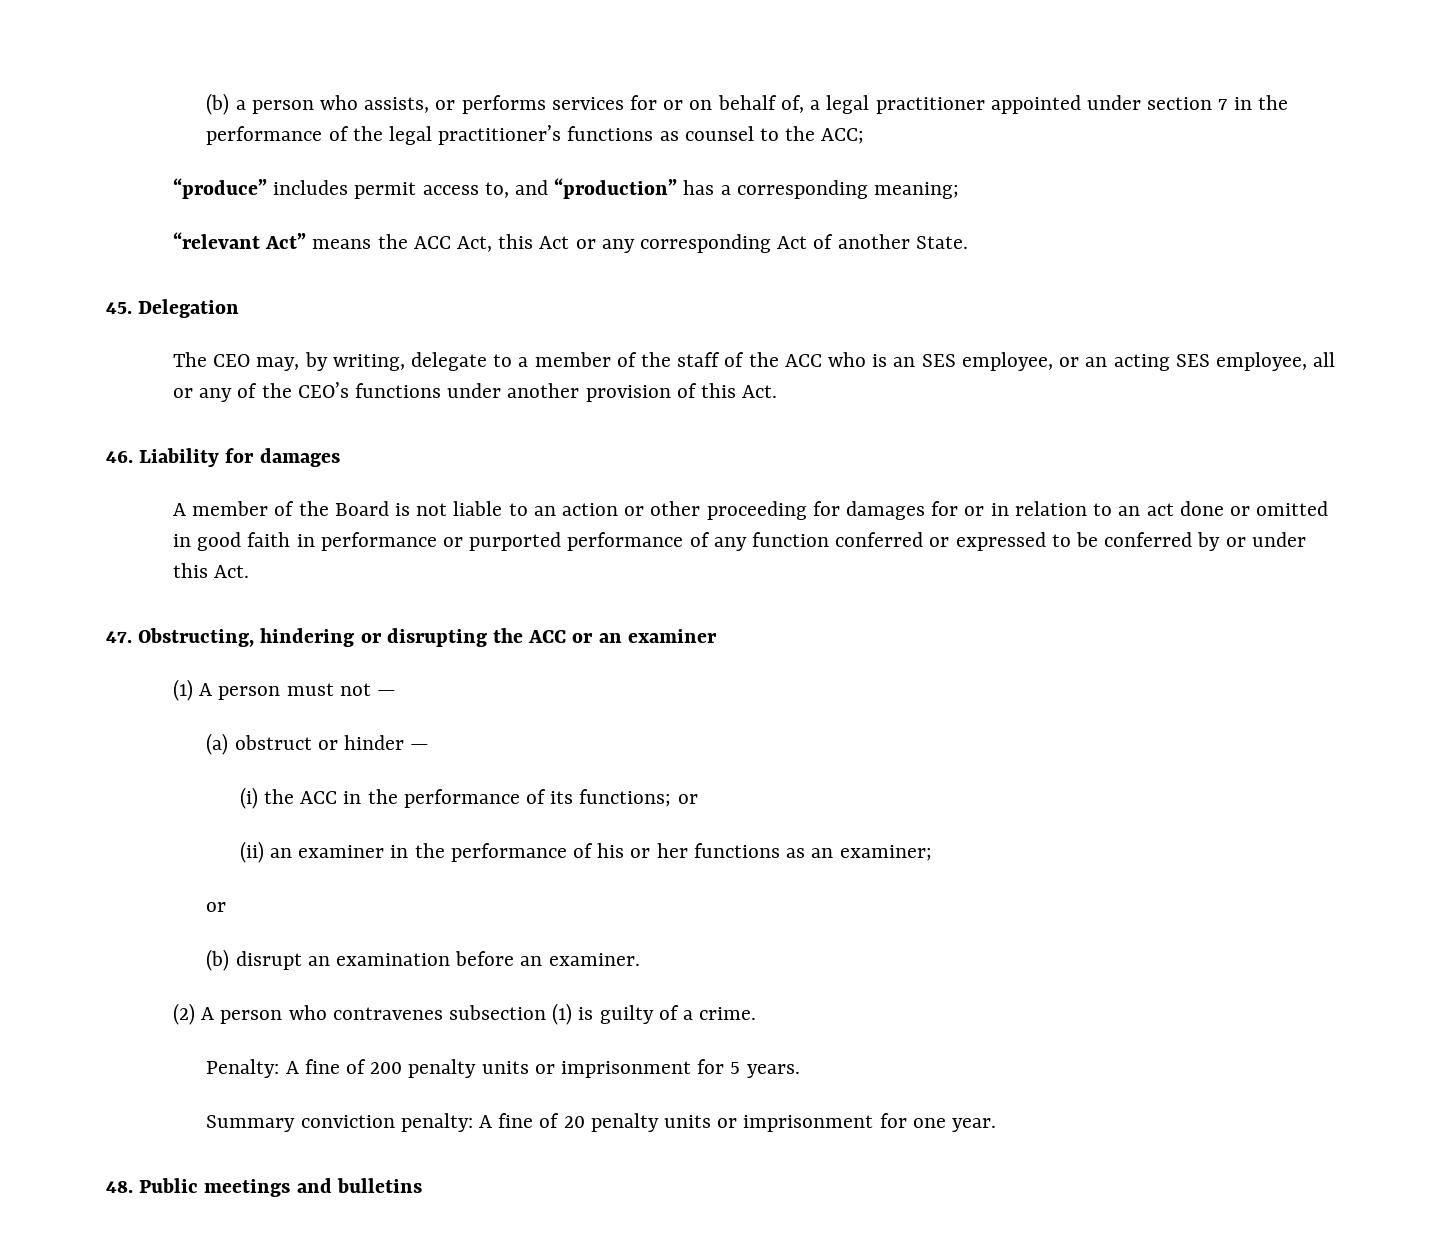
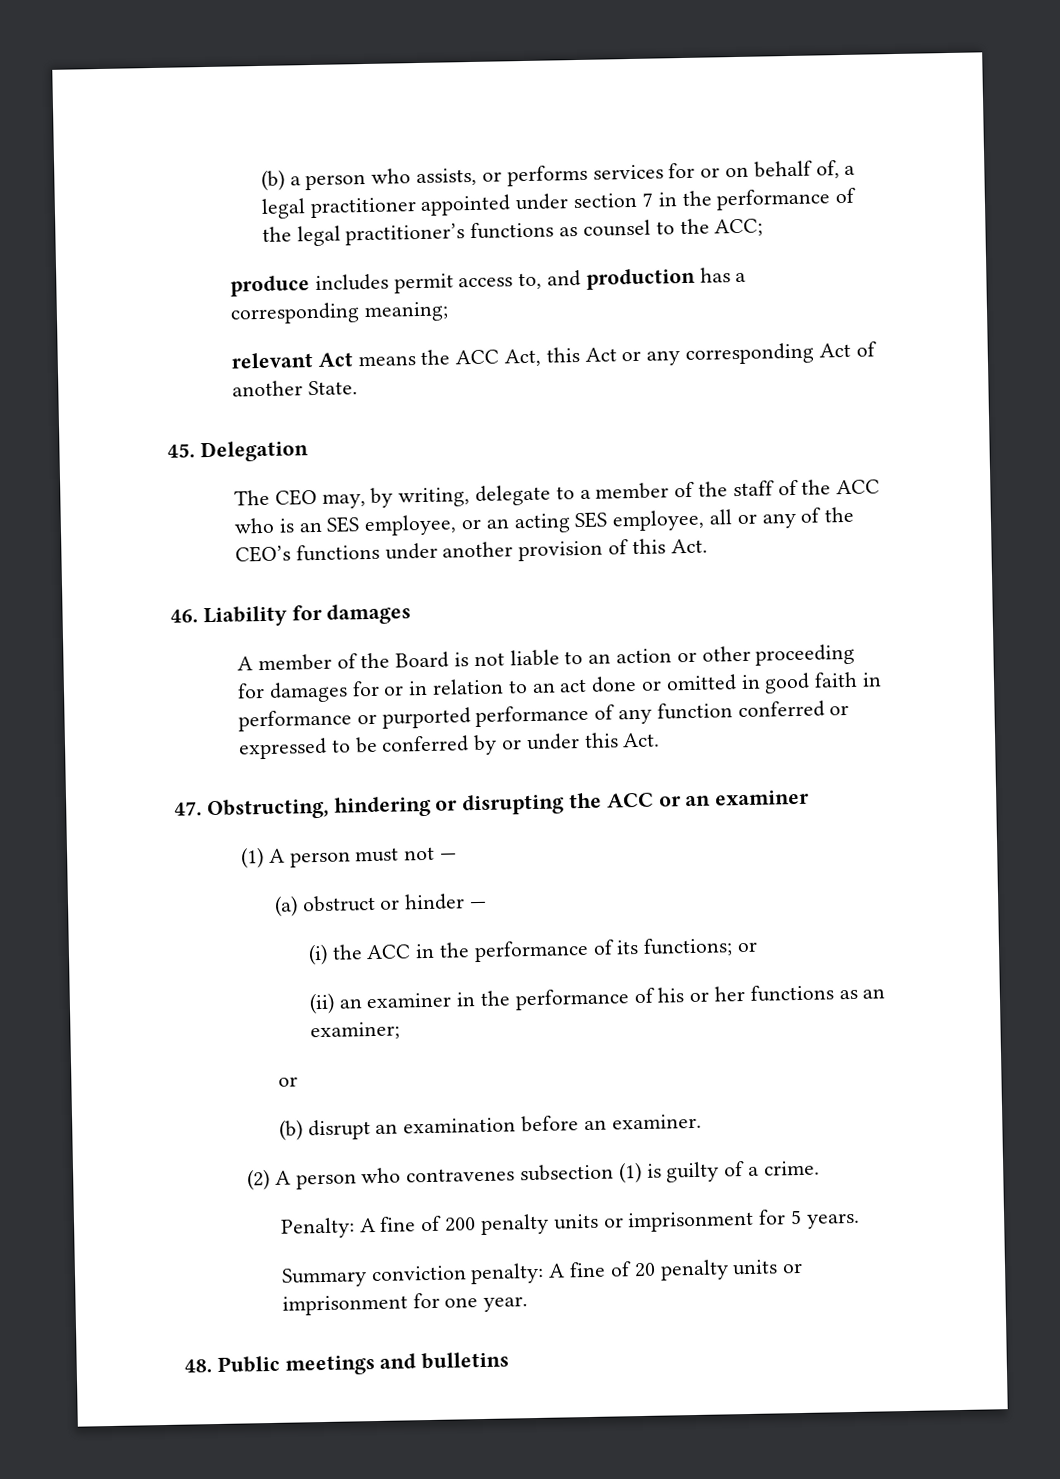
- “produce” includes permit access to, and “production” has a corresponding meaning;
+ produce includes permit access to, and production has a corresponding meaning;
- “relevant Act” means the ACC Act, this Act or any corresponding Act of another State.
+ relevant Act means the ACC Act, this Act or any corresponding Act of another State.

